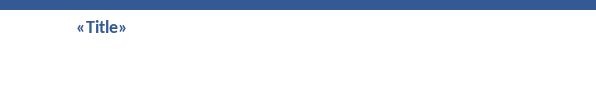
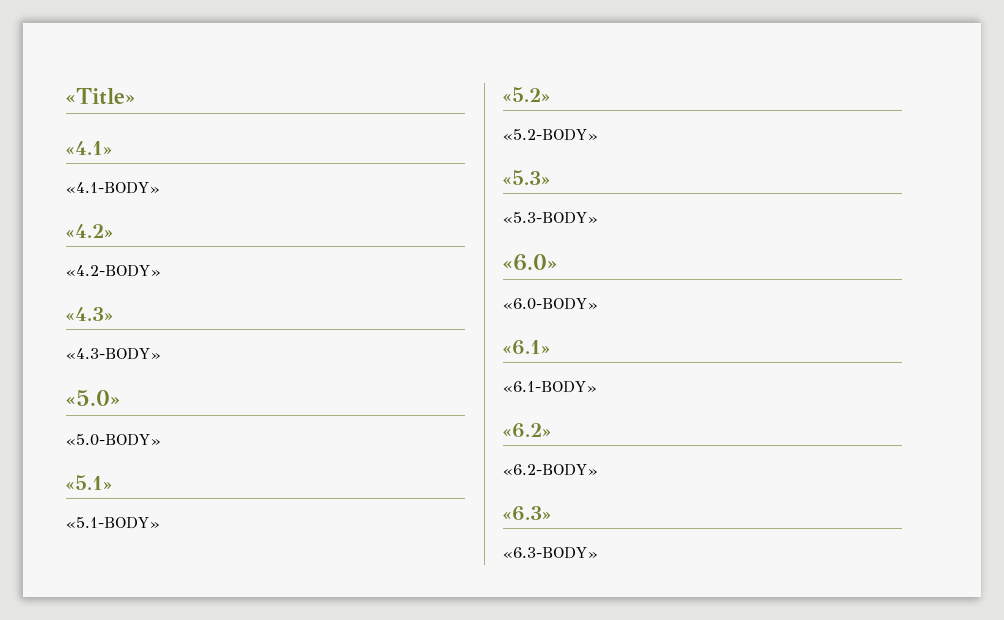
+ «4.1»
+ «4.1-BODY»
+ «4.2»
+ «4.2-BODY»
+ «4.3»
+ «4.3-BODY»
+ «5.0»
+ «5.0-BODY»
+ «5.1»
+ «5.1-BODY»
+ «5.2»
+ «5.2-BODY»
+ «5.3»
+ «5.3-BODY»
+ «6.0»
+ «6.0-BODY»
+ «6.1»
+ «6.1-BODY»
+ «6.2»
+ «6.2-BODY»
+ «6.3»
+ «6.3-BODY»

